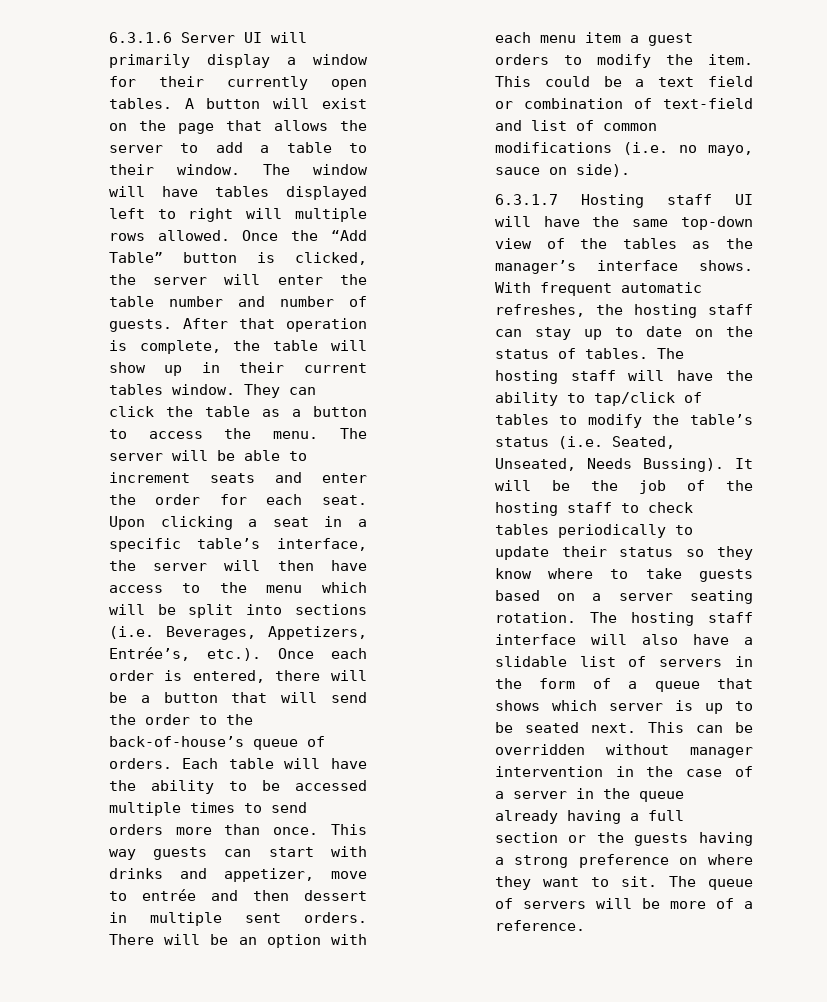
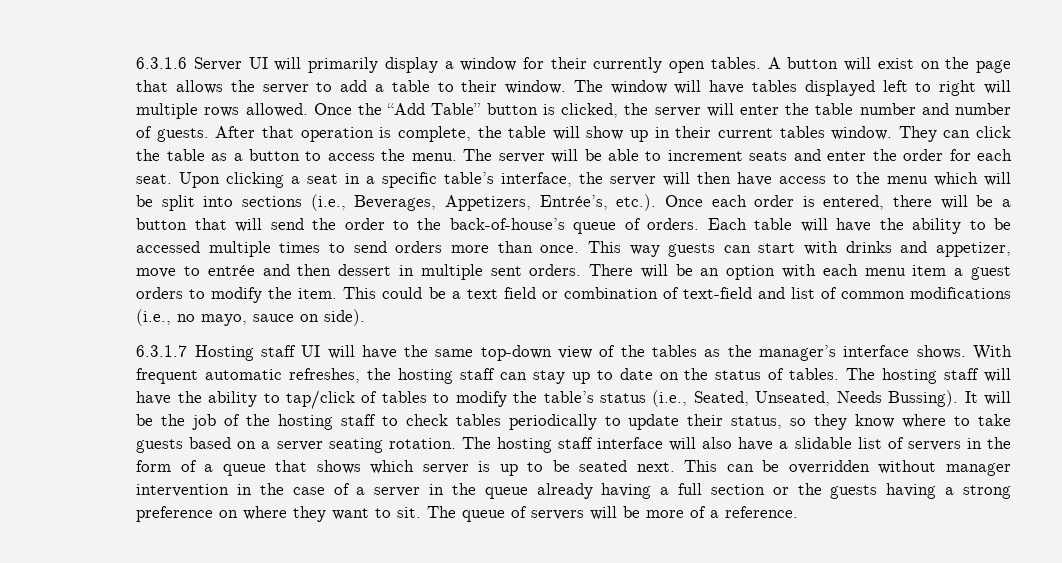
- Upon clicking a seat in a specific table’s interface, the server will then have access to the menu which will be split into sections (i.e. Beverages, Appetizers, Entrée’s, etc.). Once each order is entered, there will be a button that will send the order to the back-of-house’s queue of orders.
+ Upon clicking a seat in a specific table’s interface, the server will then have access to the menu which will be split into sections (i.e., Beverages, Appetizers, Entrée’s, etc.). Once each order is entered, there will be a button that will send the order to the back-of-house’s queue of orders.
- This could be a text field or combination of text-field and list of common modifications (i.e. no mayo, sauce on side).
+ This could be a text field or combination of text-field and list of common modifications (i.e., no mayo, sauce on side).
- The hosting staff will have the ability to tap/click of tables to modify the table’s status (i.e. Seated, Unseated, Needs Bussing).
+ The hosting staff will have the ability to tap/click of tables to modify the table’s status (i.e., Seated, Unseated, Needs Bussing).
- It will be the job of the hosting staff to check tables periodically to update their status so they know where to take guests based on a server seating rotation.
+ It will be the job of the hosting staff to check tables periodically to update their status, so they know where to take guests based on a server seating rotation.

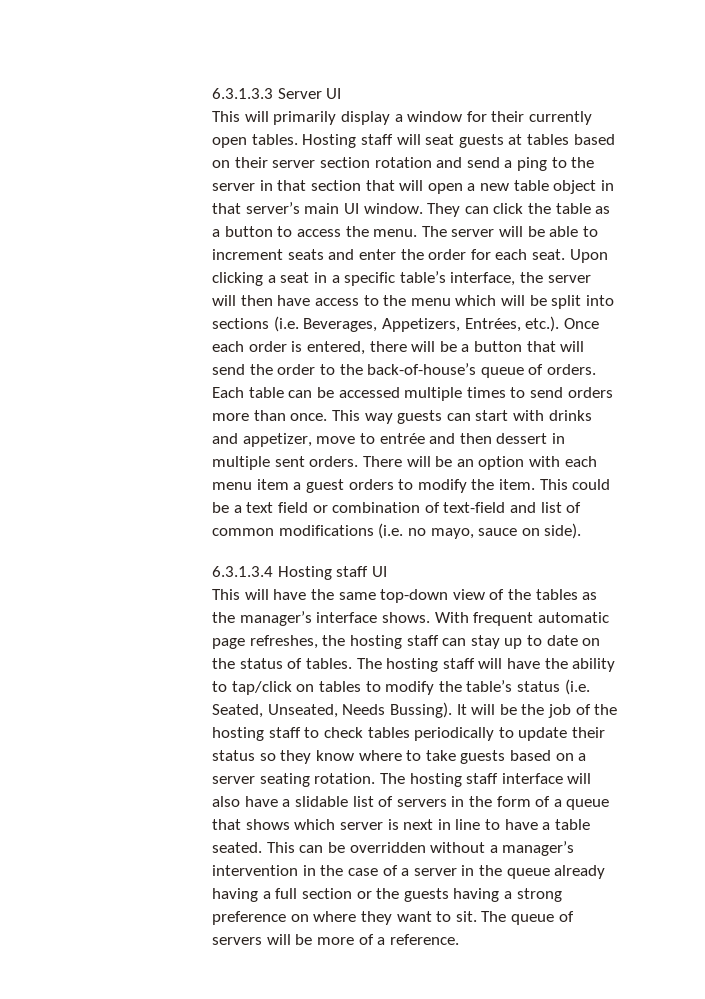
- 6.3.1.6 Server UI will primarily display a window for their currently open tables.
+ 6.3.1.3.3 Server UI
+ This will primarily display a window for their currently open tables.
- A button will exist on the page that allows the server to add a table to their window. The window will have tables displayed left to right will multiple rows allowed. Once the “Add Table” button is clicked, the server will enter the table number and number of guests. After that operation is complete, the table will show up in their current tables window.
+ Hosting staff will seat guests at tables based on their server section rotation and send a ping to the server in that section that will open a new table object in that server’s main UI window.
- Upon clicking a seat in a specific table’s interface, the server will then have access to the menu which will be split into sections (i.e., Beverages, Appetizers, Entrée’s, etc.). Once each order is entered, there will be a button that will send the order to the back-of-house’s queue of orders.
+ Upon clicking a seat in a specific table’s interface, the server will then have access to the menu which will be split into sections (i.e. Beverages, Appetizers, Entrées, etc.). Once each order is entered, there will be a button that will send the order to the back-of-house’s queue of orders.
- Each table will have the ability to be accessed multiple times to send orders more than once.
+ Each table can be accessed multiple times to send orders more than once.
- This could be a text field or combination of text-field and list of common modifications (i.e., no mayo, sauce on side).
+ This could be a text field or combination of text-field and list of common modifications (i.e. no mayo, sauce on side).
- 6.3.1.7 Hosting staff UI will have the same top-down view of the tables as the manager’s interface shows.
+ 6.3.1.3.4 Hosting staff UI
+ This will have the same top-down view of the tables as the manager’s interface shows.
- With frequent automatic refreshes, the hosting staff can stay up to date on the status of tables.
+ With frequent automatic page refreshes, the hosting staff can stay up to date on the status of tables.
- The hosting staff will have the ability to tap/click of tables to modify the table’s status (i.e., Seated, Unseated, Needs Bussing).
+ The hosting staff will have the ability to tap/click on tables to modify the table’s status (i.e. Seated, Unseated, Needs Bussing).
- It will be the job of the hosting staff to check tables periodically to update their status, so they know where to take guests based on a server seating rotation.
+ It will be the job of the hosting staff to check tables periodically to update their status so they know where to take guests based on a server seating rotation.
- The hosting staff interface will also have a slidable list of servers in the form of a queue that shows which server is up to be seated next.
+ The hosting staff interface will also have a slidable list of servers in the form of a queue that shows which server is next in line to have a table seated.
- This can be overridden without manager intervention in the case of a server in the queue already having a full section or the guests having a strong preference on where they want to sit.
+ This can be overridden without a manager’s intervention in the case of a server in the queue already having a full section or the guests having a strong preference on where they want to sit.

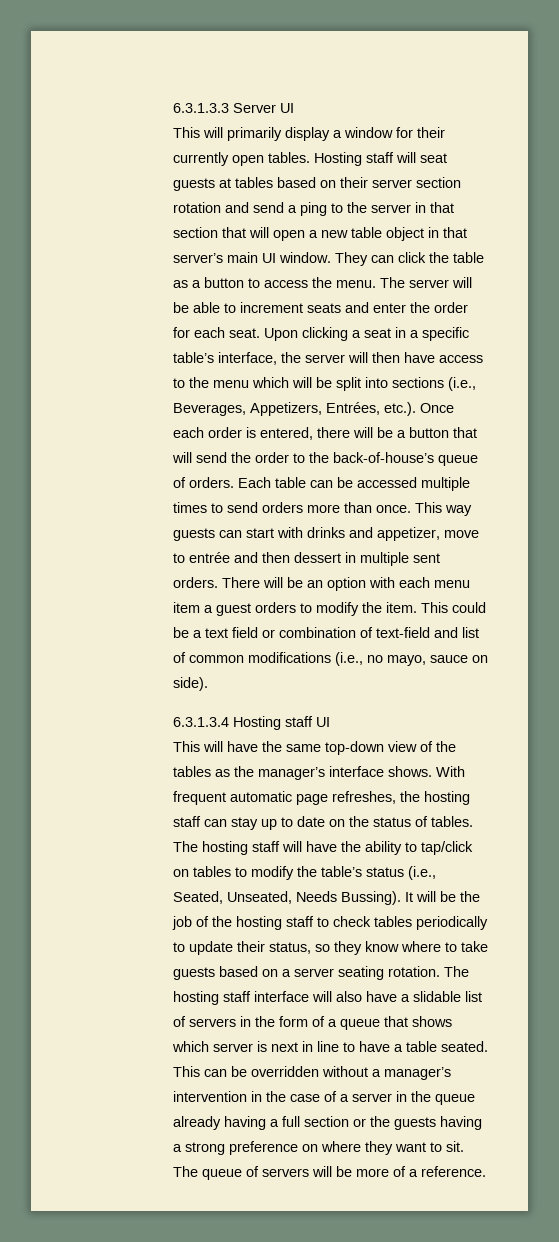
- Upon clicking a seat in a specific table’s interface, the server will then have access to the menu which will be split into sections (i.e. Beverages, Appetizers, Entrées, etc.). Once each order is entered, there will be a button that will send the order to the back-of-house’s queue of orders.
+ Upon clicking a seat in a specific table’s interface, the server will then have access to the menu which will be split into sections (i.e., Beverages, Appetizers, Entrées, etc.). Once each order is entered, there will be a button that will send the order to the back-of-house’s queue of orders.
- This could be a text field or combination of text-field and list of common modifications (i.e. no mayo, sauce on side).
+ This could be a text field or combination of text-field and list of common modifications (i.e., no mayo, sauce on side).
- The hosting staff will have the ability to tap/click on tables to modify the table’s status (i.e. Seated, Unseated, Needs Bussing).
+ The hosting staff will have the ability to tap/click on tables to modify the table’s status (i.e., Seated, Unseated, Needs Bussing).
- It will be the job of the hosting staff to check tables periodically to update their status so they know where to take guests based on a server seating rotation.
+ It will be the job of the hosting staff to check tables periodically to update their status, so they know where to take guests based on a server seating rotation.

